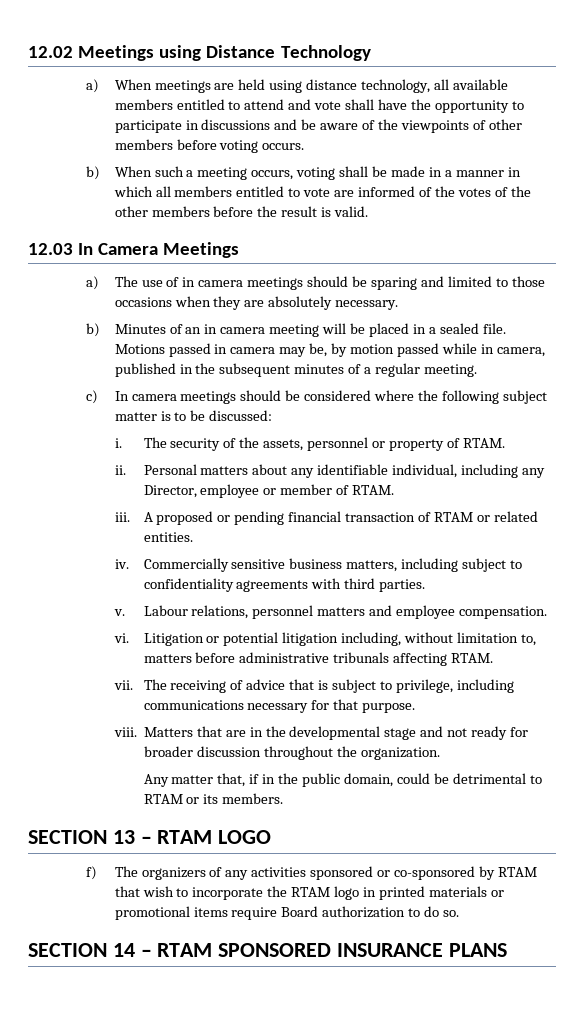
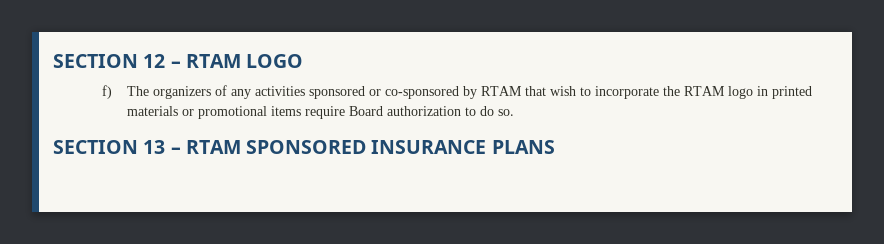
- 12.02 Meetings using Distance Technology
- a) When meetings are held using distance technology, all available members entitled to attend and vote shall have the opportunity to participate in discussions and be aware of the viewpoints of other members before voting occurs.
- b) When such a meeting occurs, voting shall be made in a manner in which all members entitled to vote are informed of the votes of the other members before the result is valid.
- 12.03 In Camera Meetings
- a) The use of in camera meetings should be sparing and limited to those occasions when they are absolutely necessary.
- b) Minutes of an in camera meeting will be placed in a sealed file. Motions passed in camera may be, by motion passed while in camera, published in the subsequent minutes of a regular meeting.
- c) In camera meetings should be considered where the following subject matter is to be discussed:
- i. The security of the assets, personnel or property of RTAM.
- ii. Personal matters about any identifiable individual, including any Director, employee or member of RTAM.
- iii. A proposed or pending financial transaction of RTAM or related entities.
- iv. Commercially sensitive business matters, including subject to confidentiality agreements with third parties.
- v. Labour relations, personnel matters and employee compensation.
- vi. Litigation or potential litigation including, without limitation to, matters before administrative tribunals affecting RTAM.
- vii. The receiving of advice that is subject to privilege, including communications necessary for that purpose.
- viii. Matters that are in the developmental stage and not ready for broader discussion throughout the organization.
- Any matter that, if in the public domain, could be detrimental to RTAM or its members.
- SECTION 13 – RTAM LOGO
+ SECTION 12 – RTAM LOGO
- SECTION 14 – RTAM SPONSORED INSURANCE PLANS
+ SECTION 13 – RTAM SPONSORED INSURANCE PLANS

